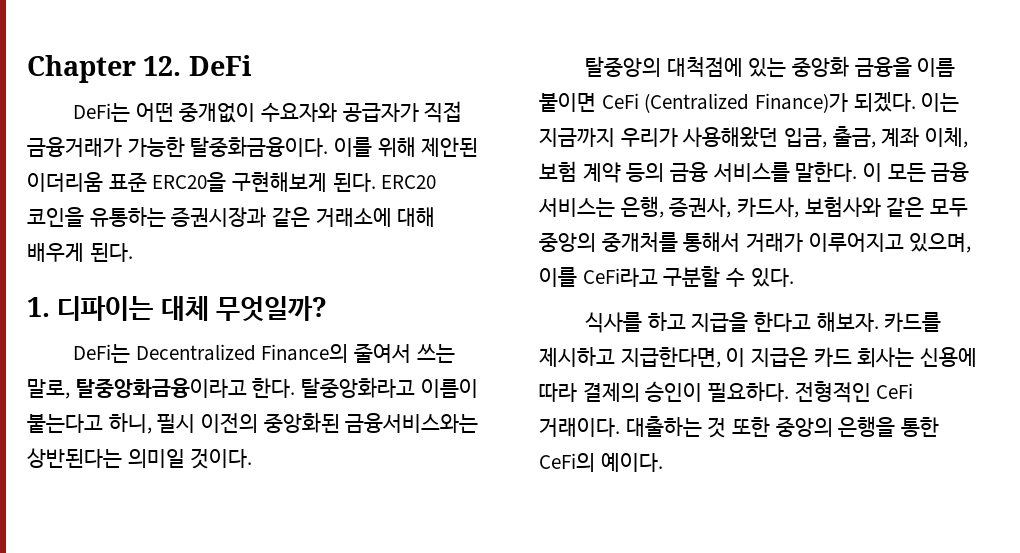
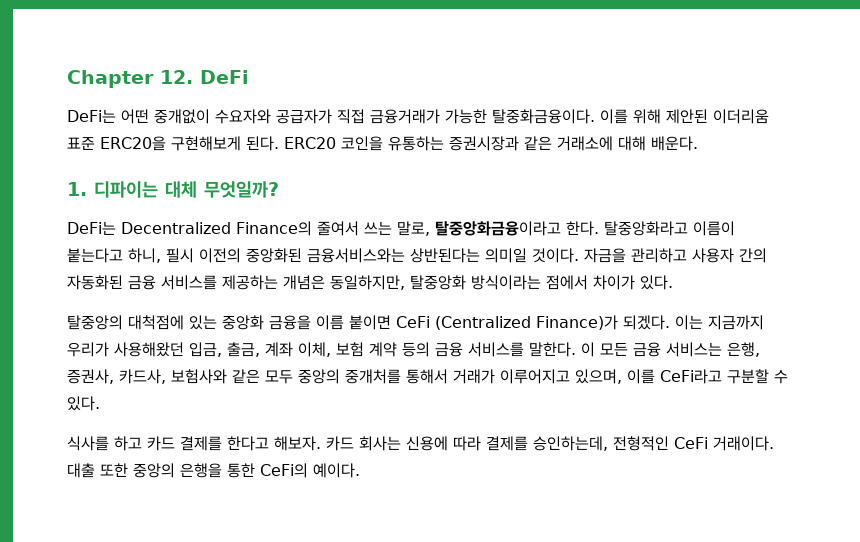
- ERC20 코인을 유통하는 증권시장과 같은 거래소에 대해 배우게 된다.
+ ERC20 코인을 유통하는 증권시장과 같은 거래소에 대해 배운다.
+ 자금을 관리하고 사용자 간의 자동화된 금융 서비스를 제공하는 개념은 동일하지만, 탈중앙화 방식이라는 점에서 차이가 있다.
- 식사를 하고 지급을 한다고 해보자. 카드를 제시하고 지급한다면, 이 지급은 카드 회사는 신용에 따라 결제의 승인이 필요하다. 전형적인 CeFi 거래이다.
+ 식사를 하고 카드 결제를 한다고 해보자. 카드 회사는 신용에 따라 결제를 승인하는데, 전형적인 CeFi 거래이다.
- 대출하는 것 또한 중앙의 은행을 통한 CeFi의 예이다.
+ 대출 또한 중앙의 은행을 통한 CeFi의 예이다.

